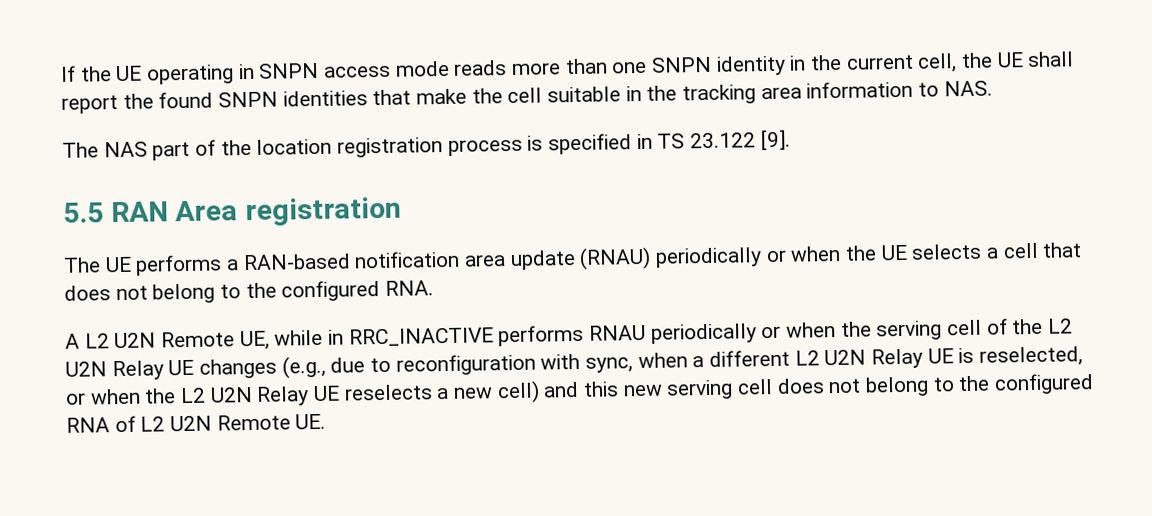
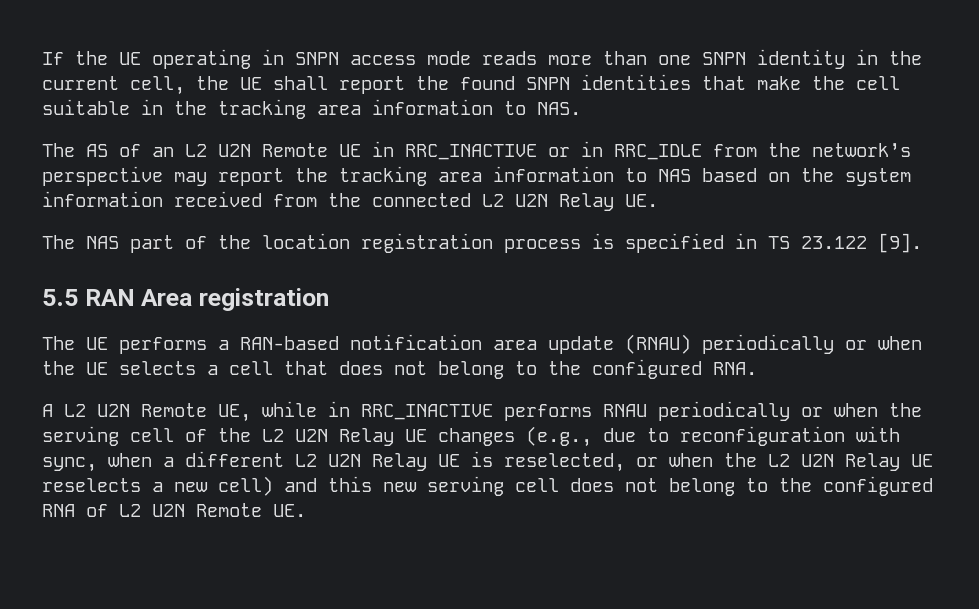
+ The AS of an L2 U2N Remote UE in RRC_INACTIVE or in RRC_IDLE from the network’s perspective may report the tracking area information to NAS based on the system information received from the connected L2 U2N Relay UE.

